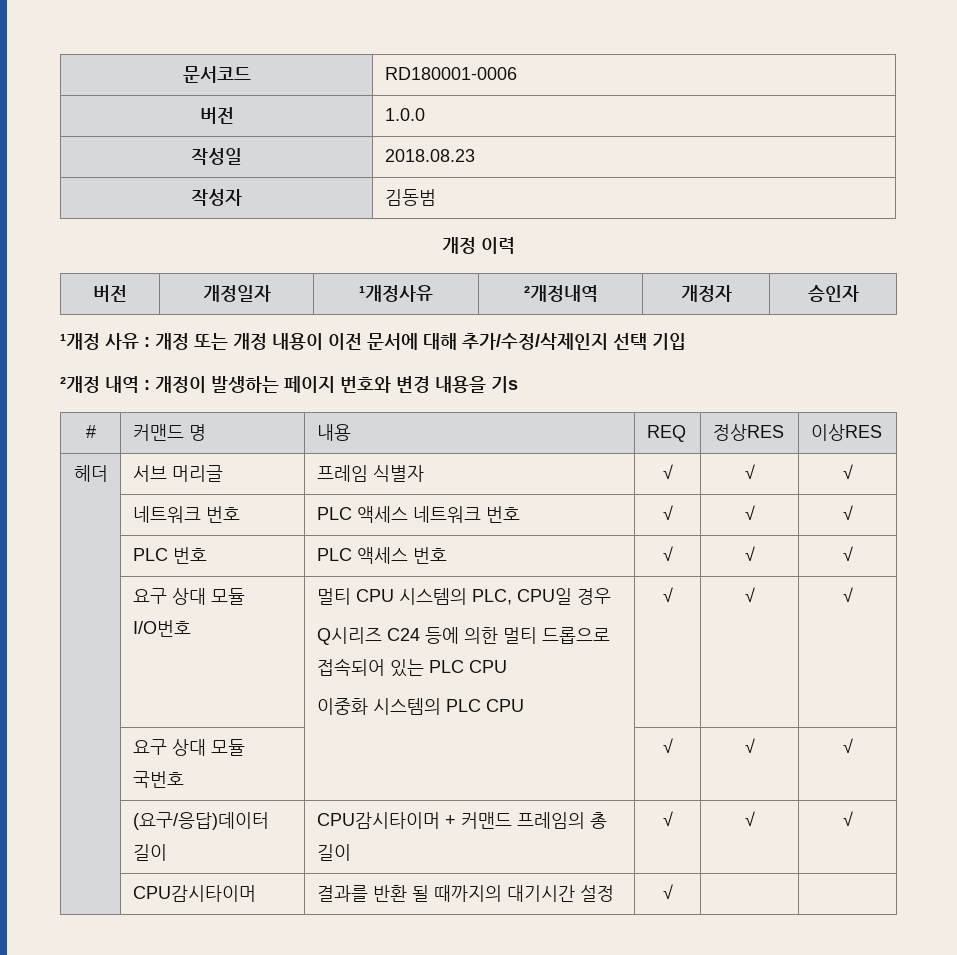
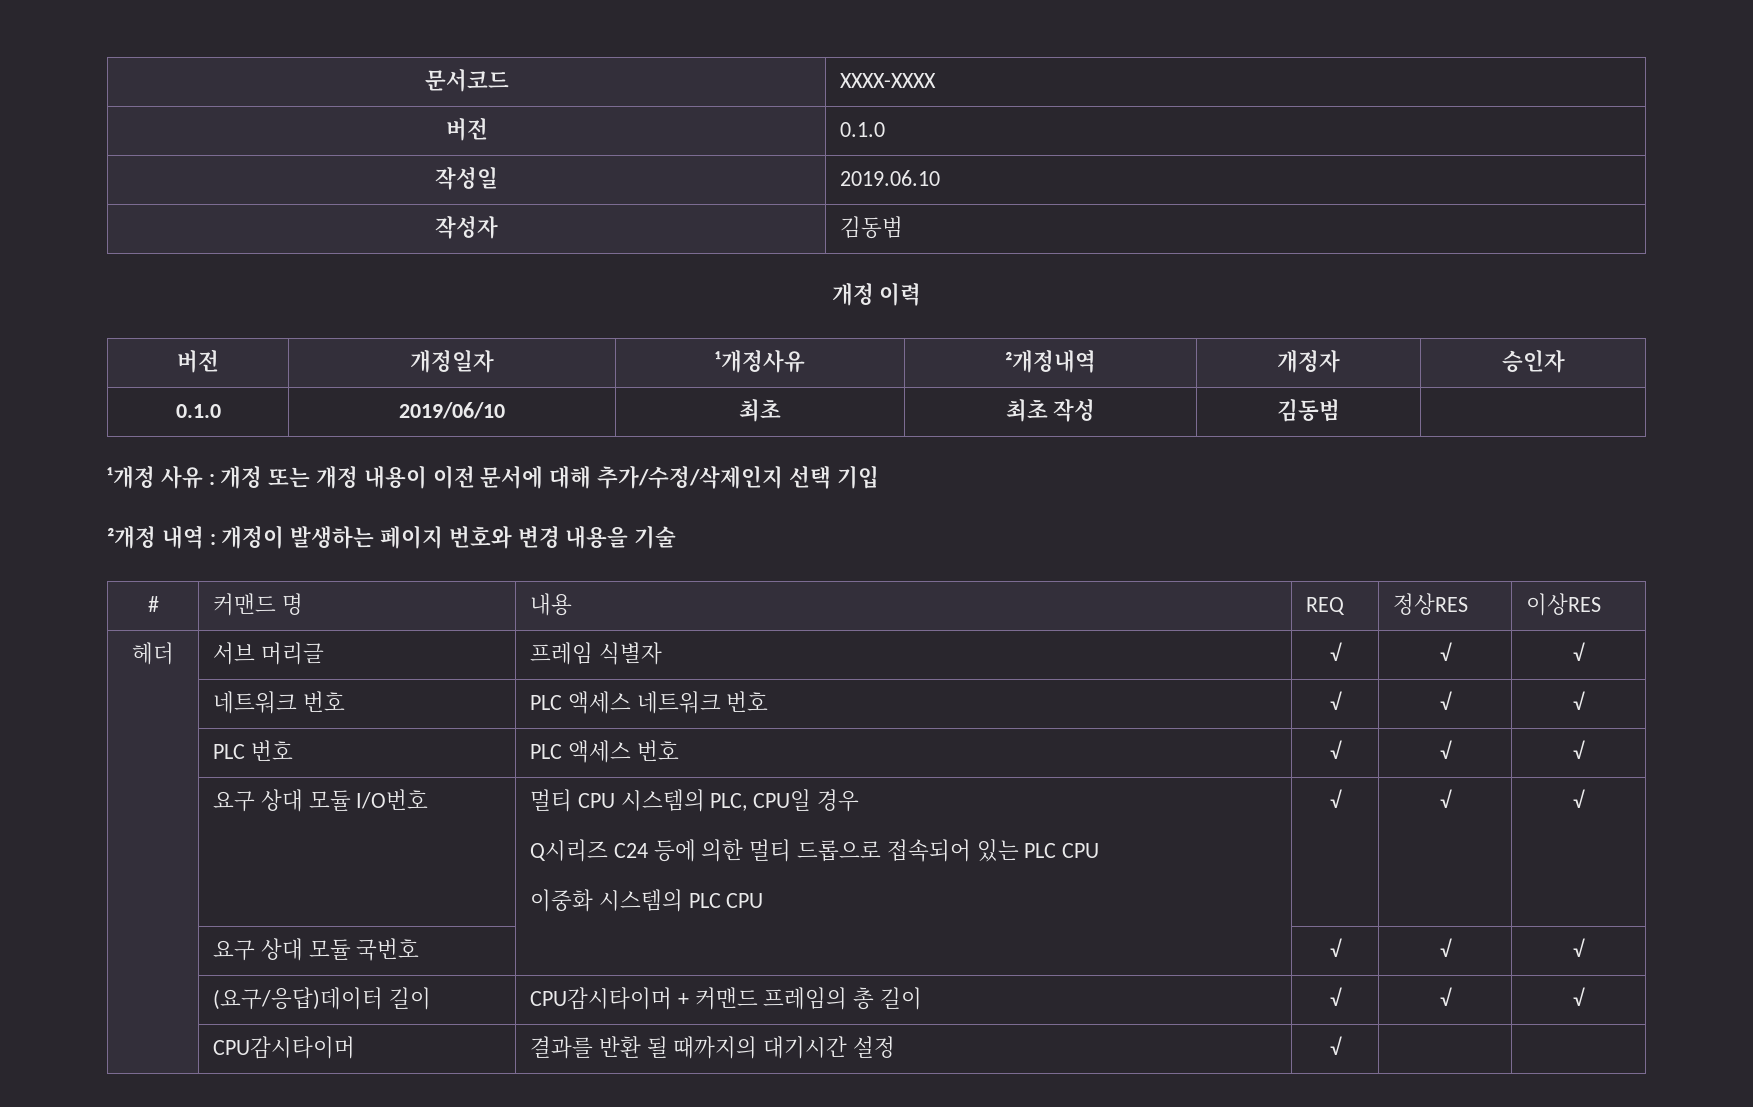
- 문서코드 | RD180001-0006
- 버전 | 1.0.0
+ 문서코드 | XXXX-XXXX
+ 버전 | 0.1.0
- 작성일 | 2018.08.23
+ 작성일 | 2019.06.10
+ 0.1.0 | 2019/06/10 | 최초 | 최초 작성 | 김동범 |
- ²개정 내역 : 개정이 발생하는 페이지 번호와 변경 내용을 기s
+ ²개정 내역 : 개정이 발생하는 페이지 번호와 변경 내용을 기술

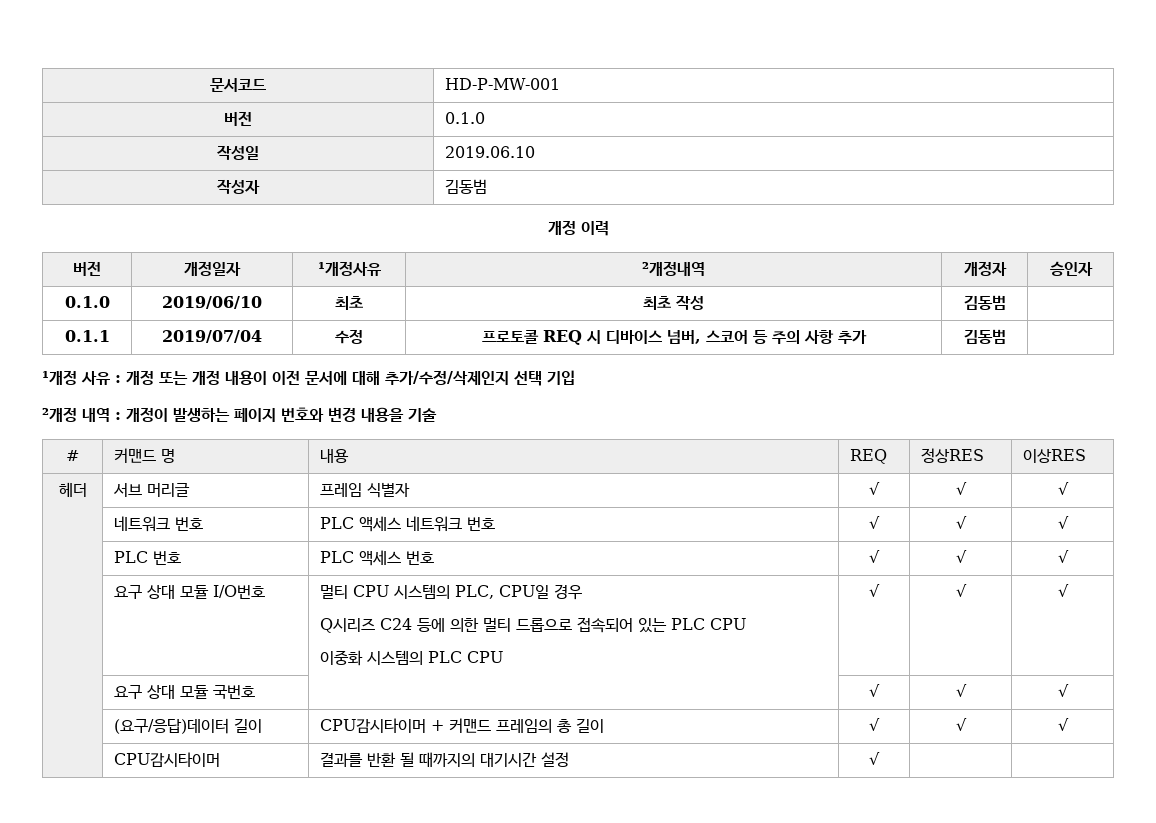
- 문서코드 | XXXX-XXXX
+ 문서코드 | HD-P-MW-001
+ 0.1.1 | 2019/07/04 | 수정 | 프로토콜 REQ 시 디바이스 넘버, 스코어 등 주의 사항 추가 | 김동범 |

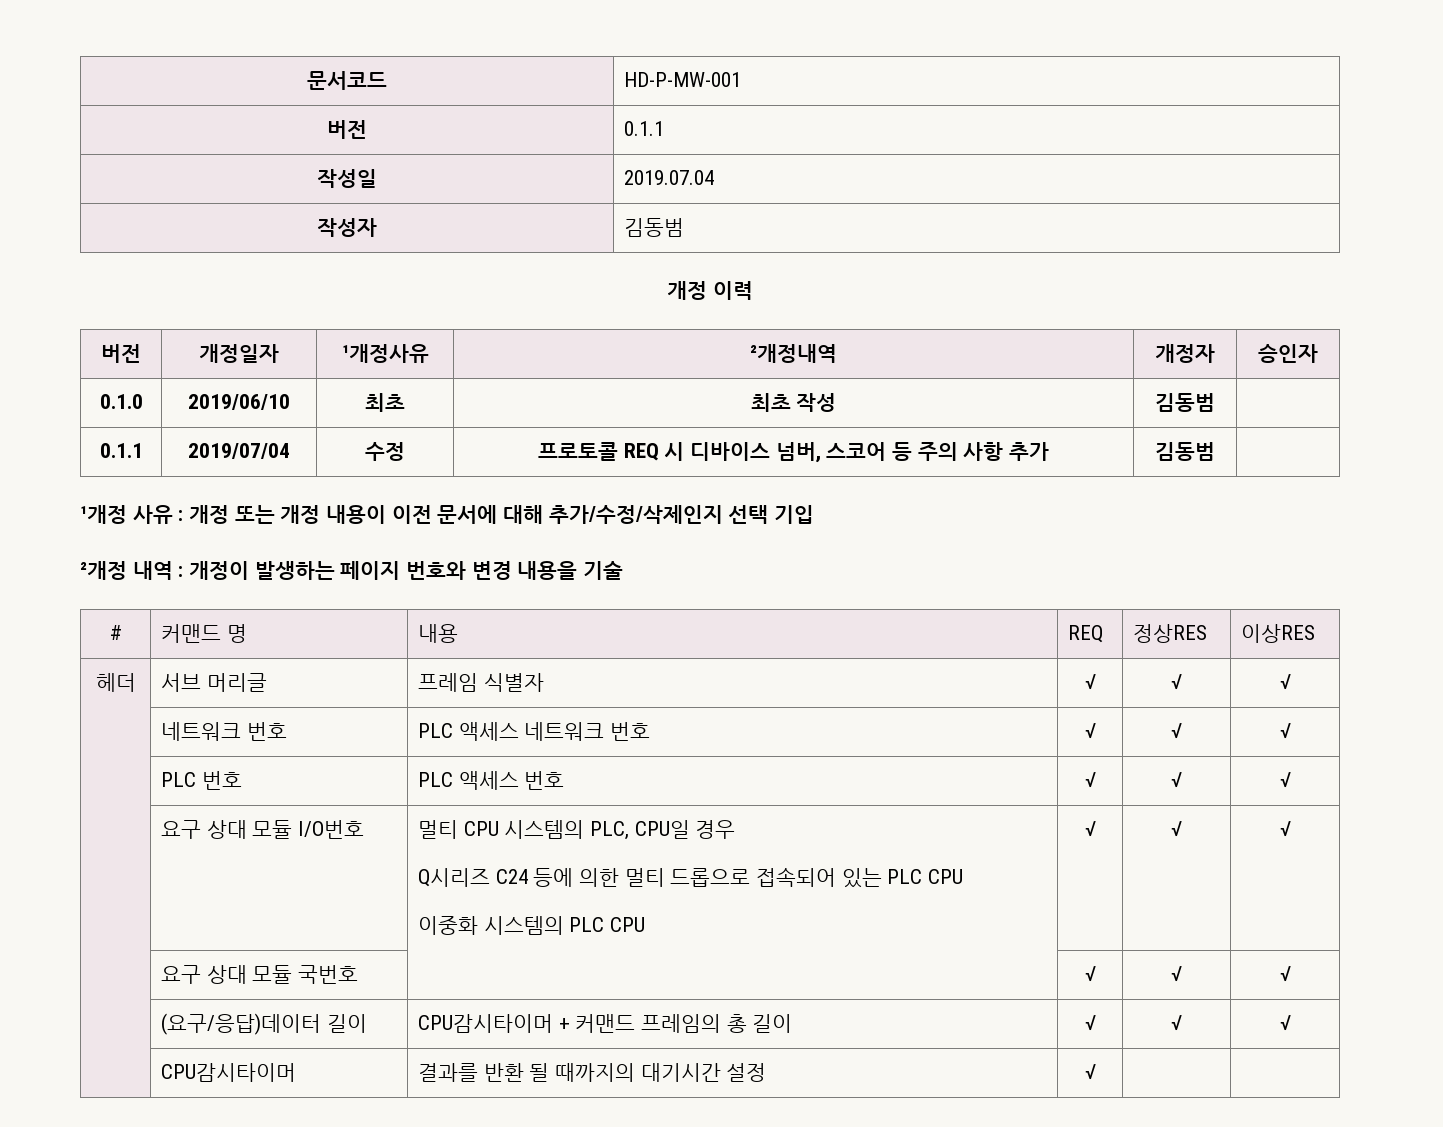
- 버전 | 0.1.0
+ 버전 | 0.1.1
- 작성일 | 2019.06.10
+ 작성일 | 2019.07.04

